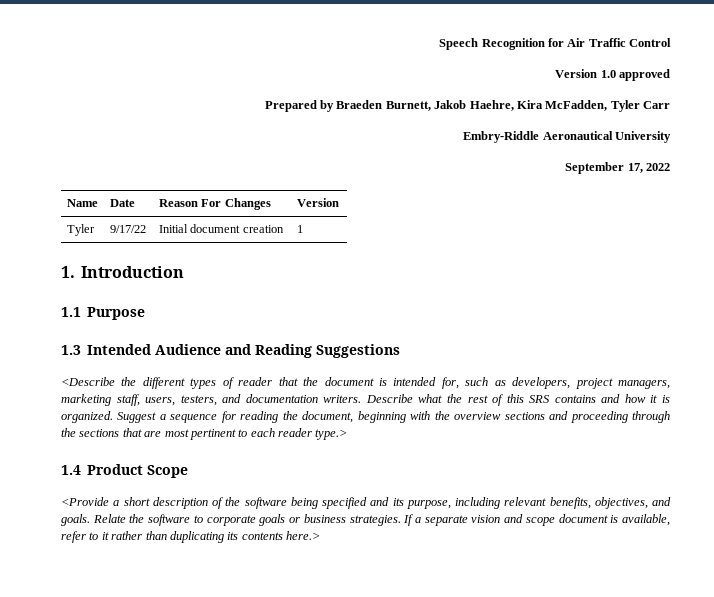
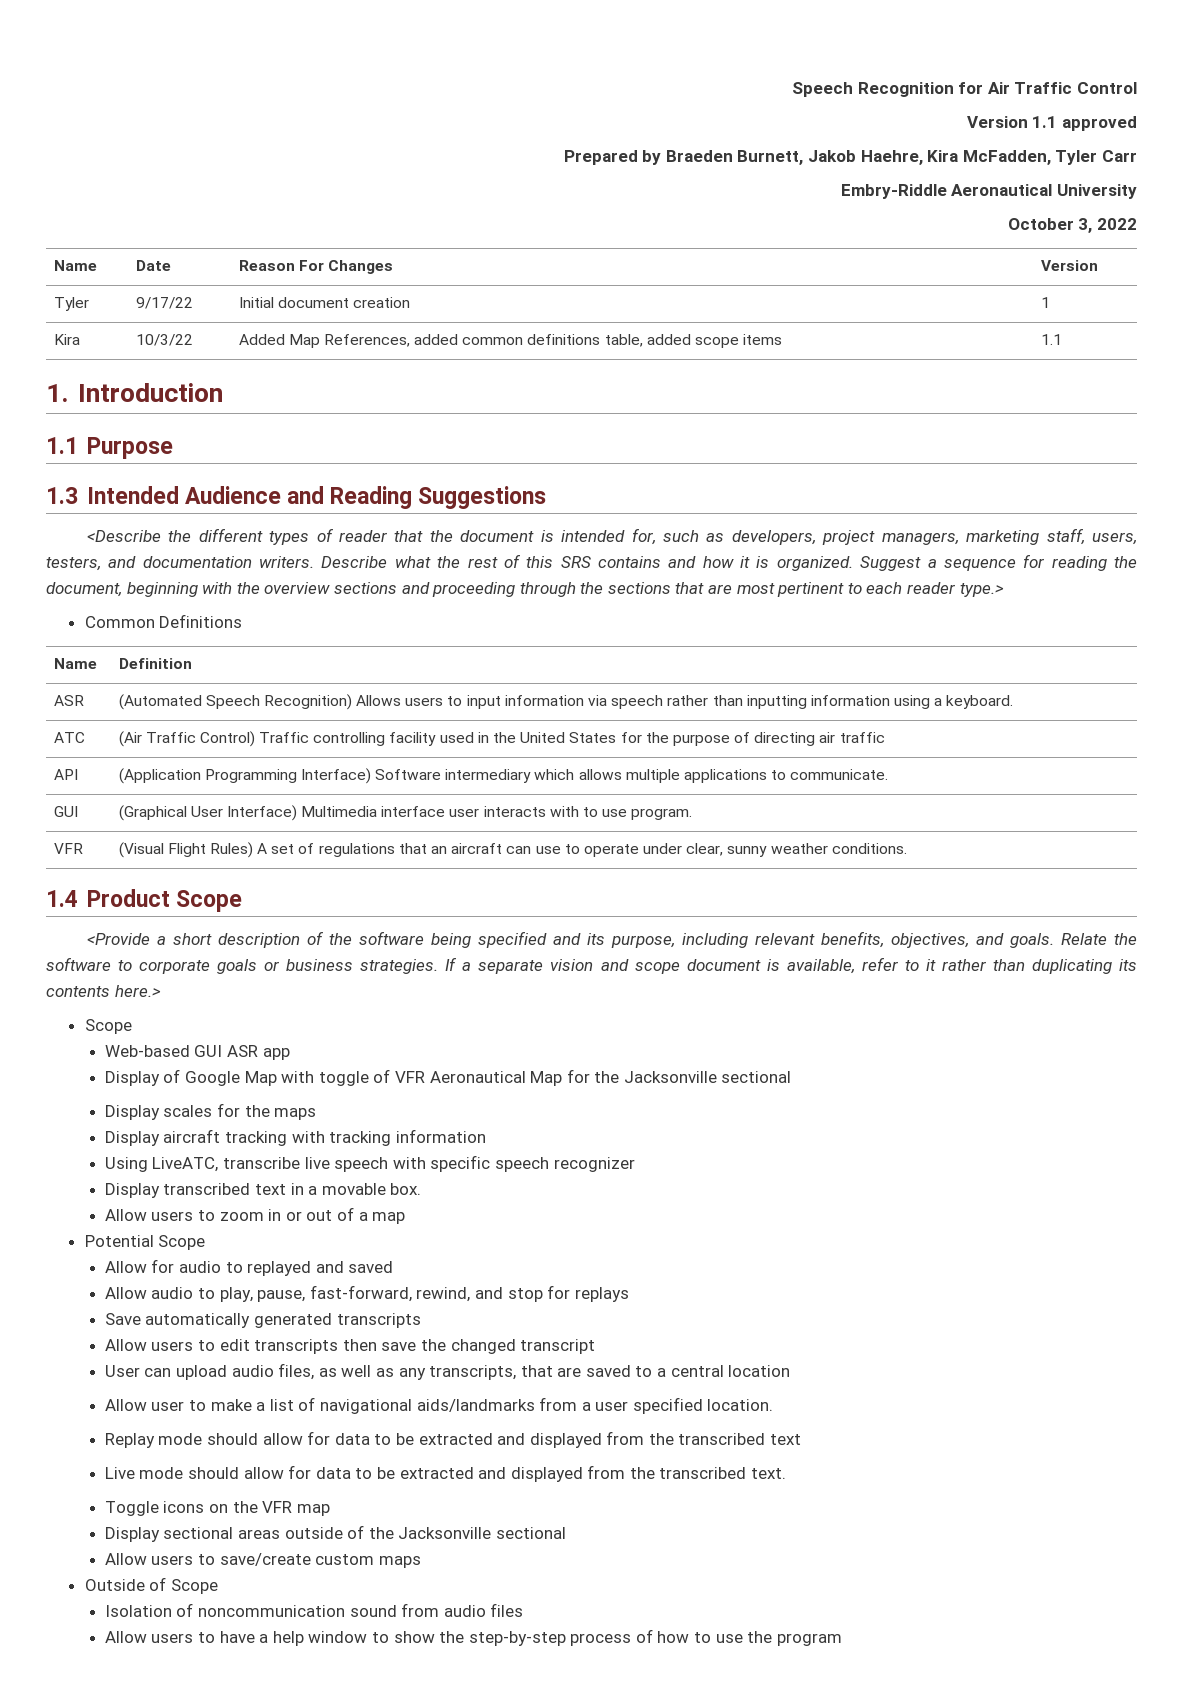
- Version 1.0 approved
+ Version 1.1 approved
- September 17, 2022
+ October 3, 2022
+ Kira | 10/3/22 | Added Map References, added common definitions table, added scope items | 1.1
+ Common Definitions
+ Name | Definition
+ ASR | (Automated Speech Recognition) Allows users to input information via speech rather than inputting information using a keyboard.
+ ATC | (Air Traffic Control) Traffic controlling facility used in the United States for the purpose of directing air traffic
+ API | (Application Programming Interface) Software intermediary which allows multiple applications to communicate.
+ GUI | (Graphical User Interface) Multimedia interface user interacts with to use program.
+ VFR | (Visual Flight Rules) A set of regulations that an aircraft can use to operate under clear, sunny weather conditions.
  If a separate vision and scope document is available, refer to it rather than duplicating its contents here.>
+ Scope
+ Web-based GUI ASR app
+ Display of Google Map with toggle of VFR Aeronautical Map for the Jacksonville sectional
+ Display scales for the maps
+ Display aircraft tracking with tracking information
+ Using LiveATC, transcribe live speech with specific speech recognizer
+ Display transcribed text in a movable box.
+ Allow users to zoom in or out of a map
+ Potential Scope
+ Allow for audio to replayed and saved
+ Allow audio to play, pause, fast-forward, rewind, and stop for replays
+ Save automatically generated transcripts
+ Allow users to edit transcripts then save the changed transcript
+ User can upload audio files, as well as any transcripts, that are saved to a central location
+ Allow user to make a list of navigational aids/landmarks from a user specified location.
+ Replay mode should allow for data to be extracted and displayed from the transcribed text
+ Live mode should allow for data to be extracted and displayed from the transcribed text.
+ Toggle icons on the VFR map
+ Display sectional areas outside of the Jacksonville sectional
+ Allow users to save/create custom maps
+ Outside of Scope
+ Isolation of noncommunication sound from audio files
+ Allow users to have a help window to show the step-by-step process of how to use the program

